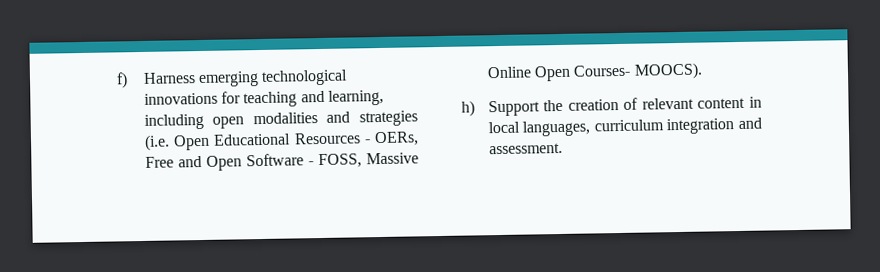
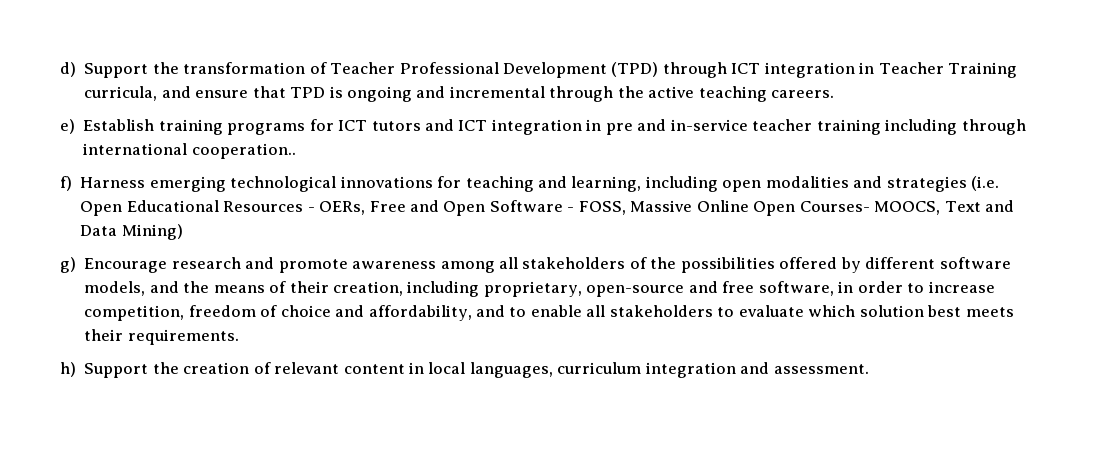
+ d) Support the transformation of Teacher Professional Development (TPD) through ICT integration in Teacher Training curricula, and ensure that TPD is ongoing and incremental through the active teaching careers.
+ e) Establish training programs for ICT tutors and ICT integration in pre and in-service teacher training including through international cooperation..
- f) Harness emerging technological innovations for teaching and learning, including open modalities and strategies (i.e. Open Educational Resources - OERs, Free and Open Software - FOSS, Massive Online Open Courses- MOOCS).
+ f) Harness emerging technological innovations for teaching and learning, including open modalities and strategies (i.e. Open Educational Resources - OERs, Free and Open Software - FOSS, Massive Online Open Courses- MOOCS, Text and Data Mining)
+ g) Encourage research and promote awareness among all stakeholders of the possibilities offered by different software models, and the means of their creation, including proprietary, open-source and free software, in order to increase competition, freedom of choice and affordability, and to enable all stakeholders to evaluate which solution best meets their requirements.

